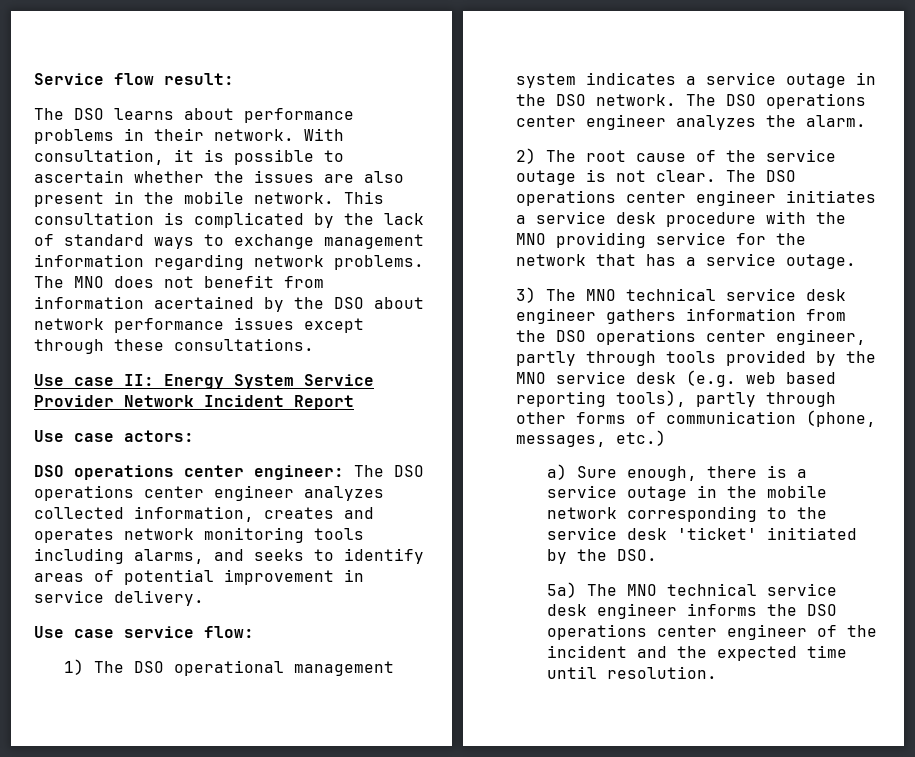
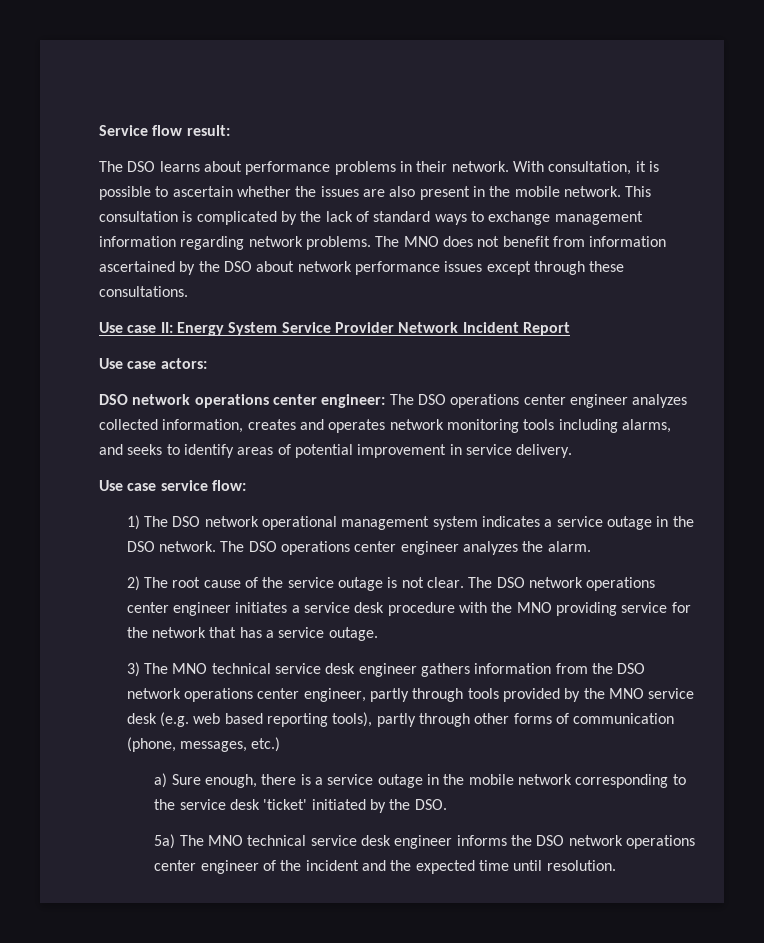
- The MNO does not benefit from information acertained by the DSO about network performance issues except through these consultations.
+ The MNO does not benefit from information ascertained by the DSO about network performance issues except through these consultations.
- DSO operations center engineer: The DSO operations center engineer analyzes collected information, creates and operates network monitoring tools including alarms, and seeks to identify areas of potential improvement in service delivery.
+ DSO network operations center engineer: The DSO operations center engineer analyzes collected information, creates and operates network monitoring tools including alarms, and seeks to identify areas of potential improvement in service delivery.
- 1) The DSO operational management system indicates a service outage in the DSO network.
+ 1) The DSO network operational management system indicates a service outage in the DSO network.
- The DSO operations center engineer initiates a service desk procedure with the MNO providing service for the network that has a service outage.
+ The DSO network operations center engineer initiates a service desk procedure with the MNO providing service for the network that has a service outage.
- 3) The MNO technical service desk engineer gathers information from the DSO operations center engineer, partly through tools provided by the MNO service desk (e.g. web based reporting tools), partly through other forms of communication (phone, messages, etc.)
+ 3) The MNO technical service desk engineer gathers information from the DSO network operations center engineer, partly through tools provided by the MNO service desk (e.g. web based reporting tools), partly through other forms of communication (phone, messages, etc.)
- 5a) The MNO technical service desk engineer informs the DSO operations center engineer of the incident and the expected time until resolution.
+ 5a) The MNO technical service desk engineer informs the DSO network operations center engineer of the incident and the expected time until resolution.

